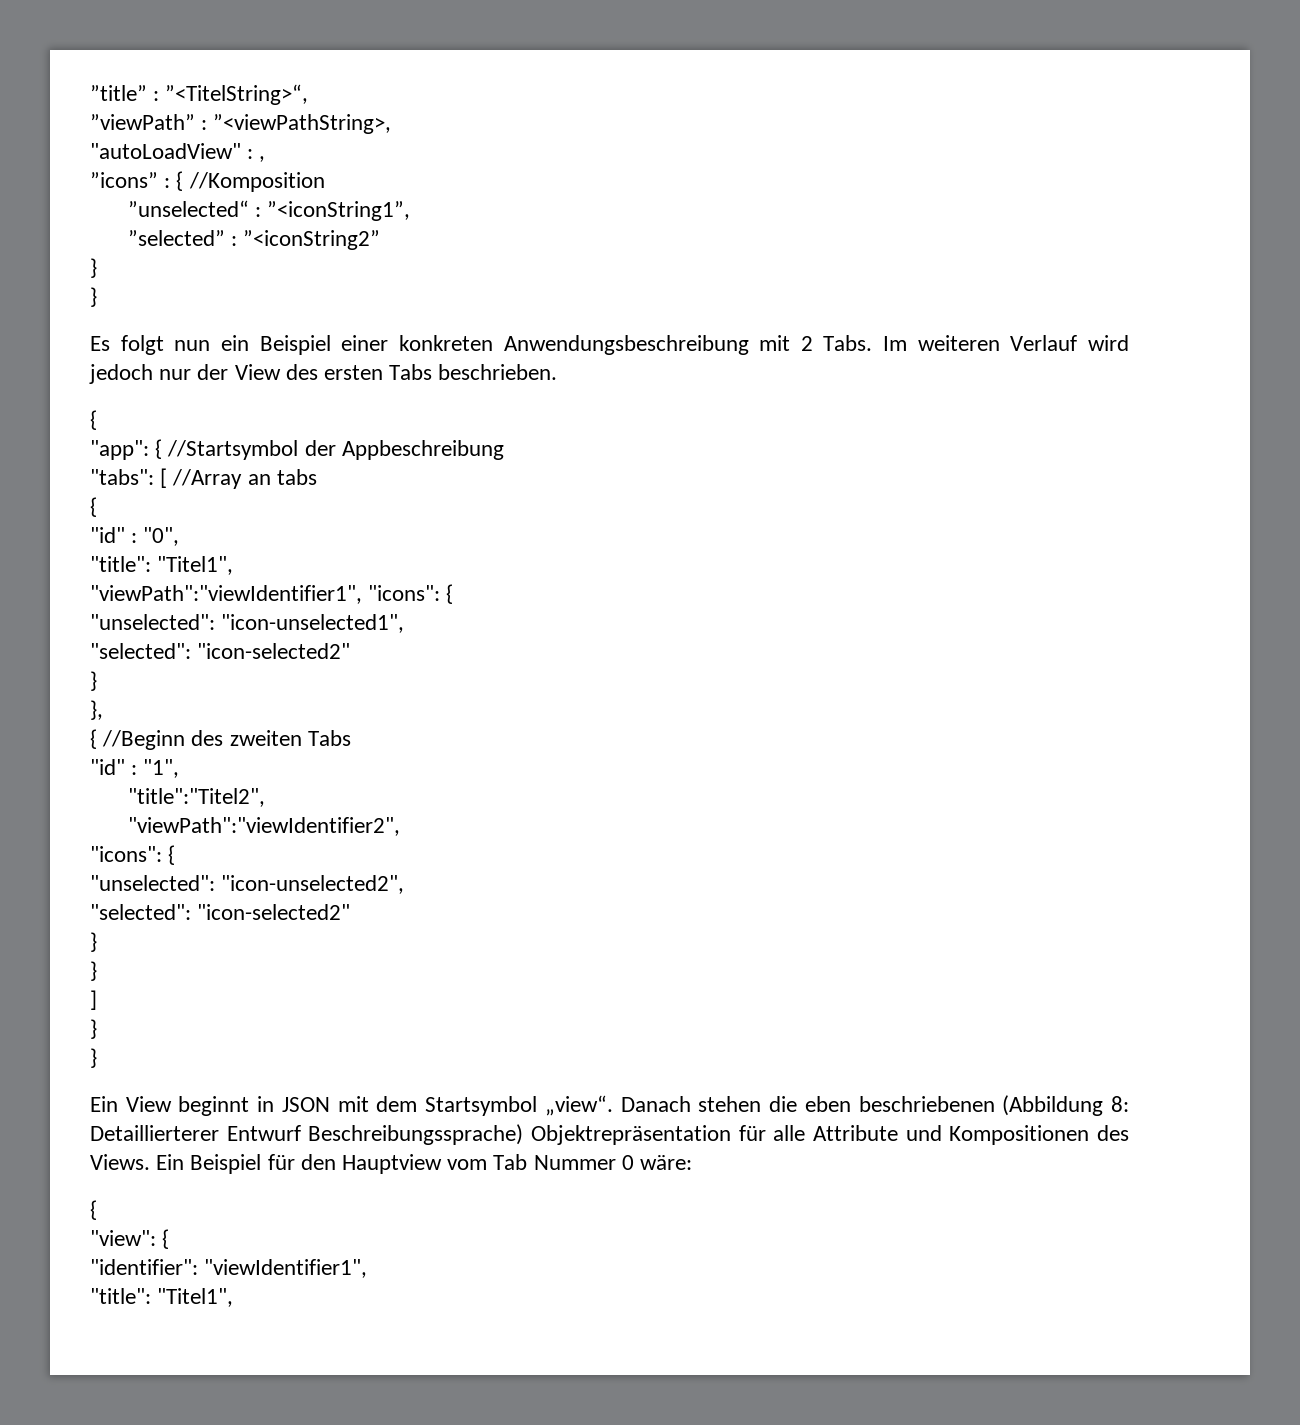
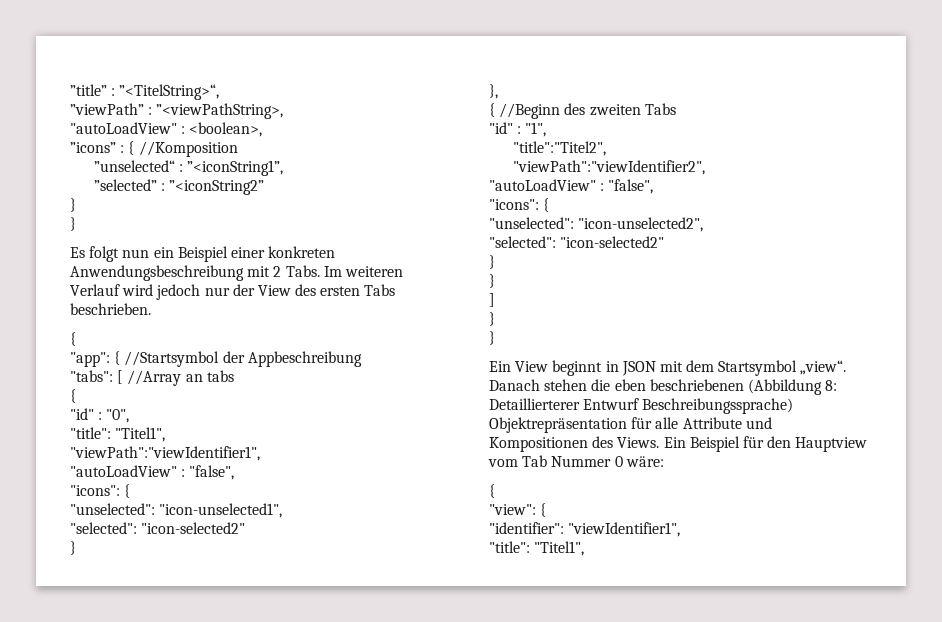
- "autoLoadView" : ,
+ "autoLoadView" : <boolean>,
- "viewPath":"viewIdentifier1", "icons": {
+ "viewPath":"viewIdentifier1",
+ "autoLoadView" : "false",
+ "icons": {
  "viewPath":"viewIdentifier2",
+ "autoLoadView" : "false",

